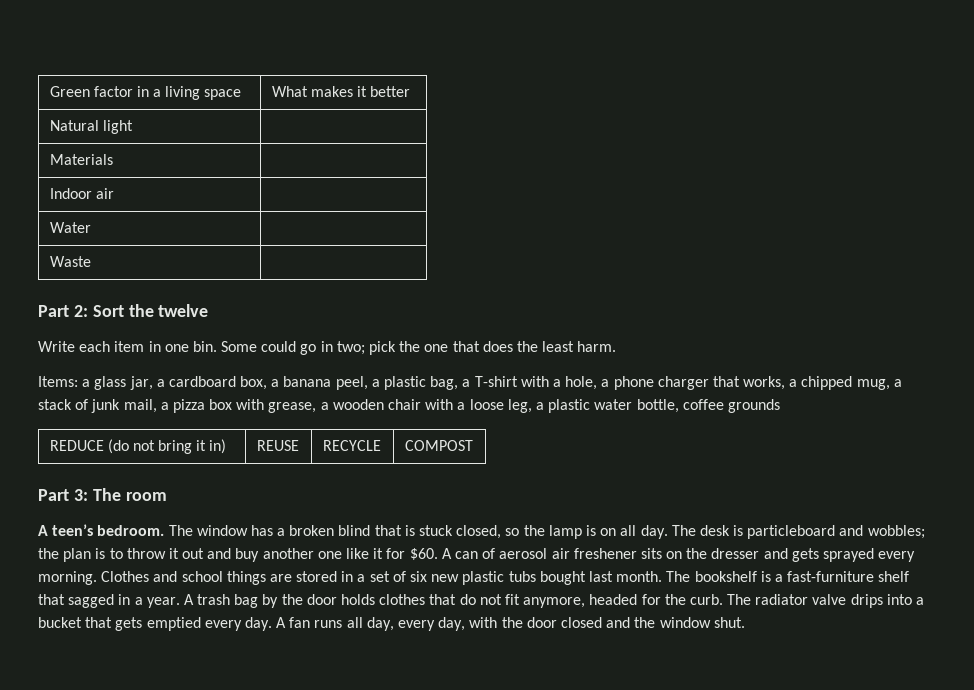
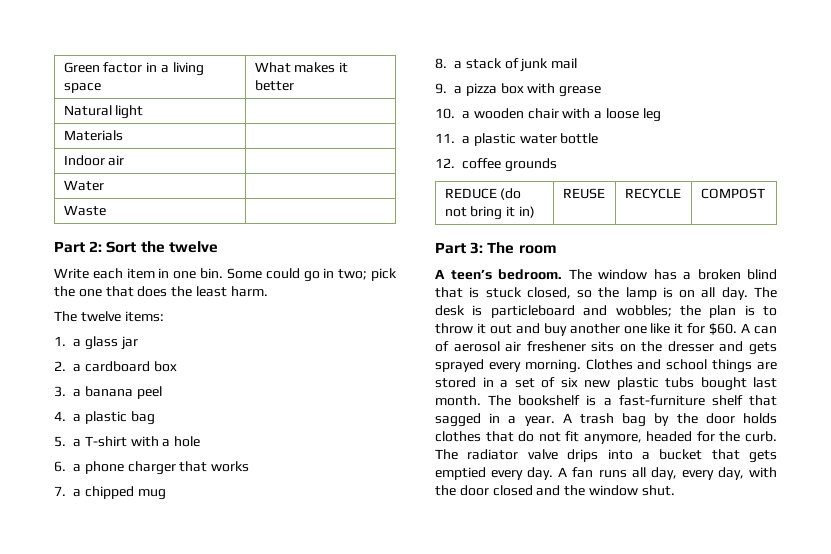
- Items: a glass jar, a cardboard box, a banana peel, a plastic bag, a T-shirt with a hole, a phone charger that works, a chipped mug, a stack of junk mail, a pizza box with grease, a wooden chair with a loose leg, a plastic water bottle, coffee grounds
+ The twelve items:
+ 1. a glass jar
+ 2. a cardboard box
+ 3. a banana peel
+ 4. a plastic bag
+ 5. a T-shirt with a hole
+ 6. a phone charger that works
+ 7. a chipped mug
+ 8. a stack of junk mail
+ 9. a pizza box with grease
+ 10. a wooden chair with a loose leg
+ 11. a plastic water bottle
+ 12. coffee grounds

